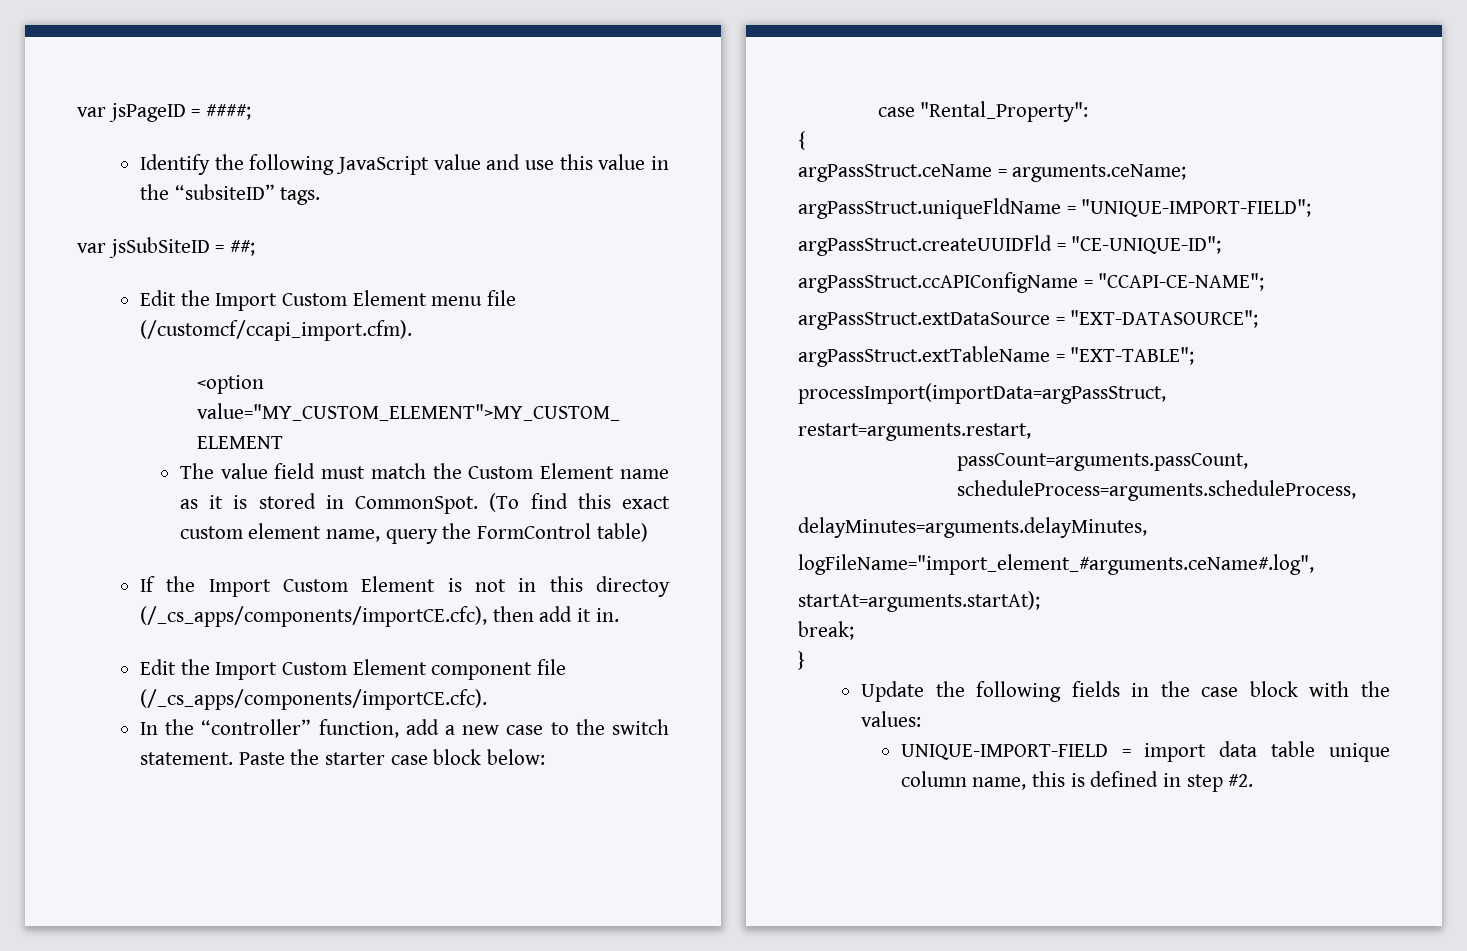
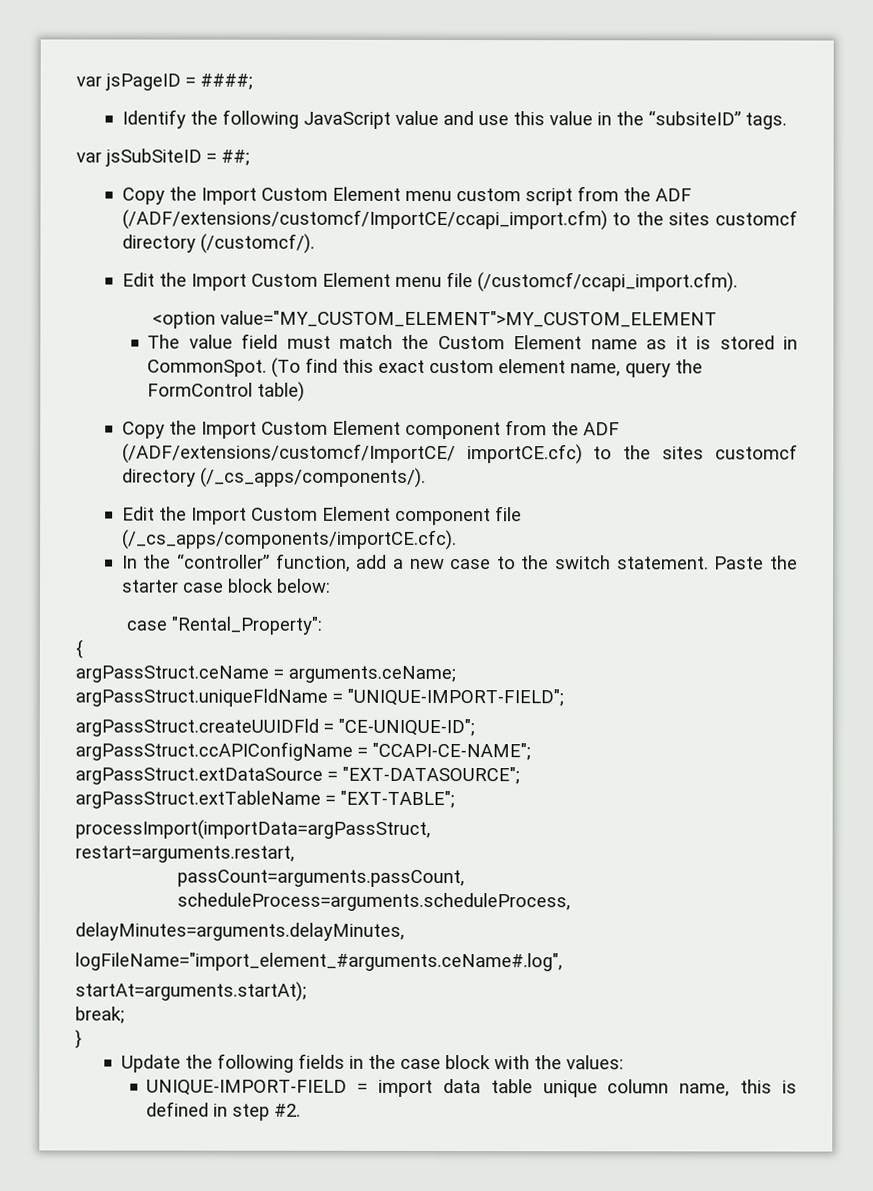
+ Copy the Import Custom Element menu custom script from the ADF (/ADF/extensions/customcf/ImportCE/ccapi_import.cfm) to the sites customcf directory (/customcf/).
- If the Import Custom Element is not in this directoy (/_cs_apps/components/importCE.cfc), then add it in.
+ Copy the Import Custom Element component from the ADF (/ADF/extensions/customcf/ImportCE/ importCE.cfc) to the sites customcf directory (/_cs_apps/components/).

